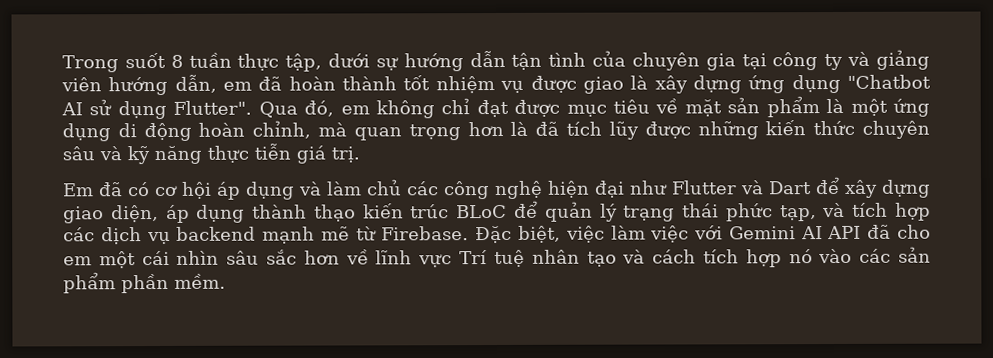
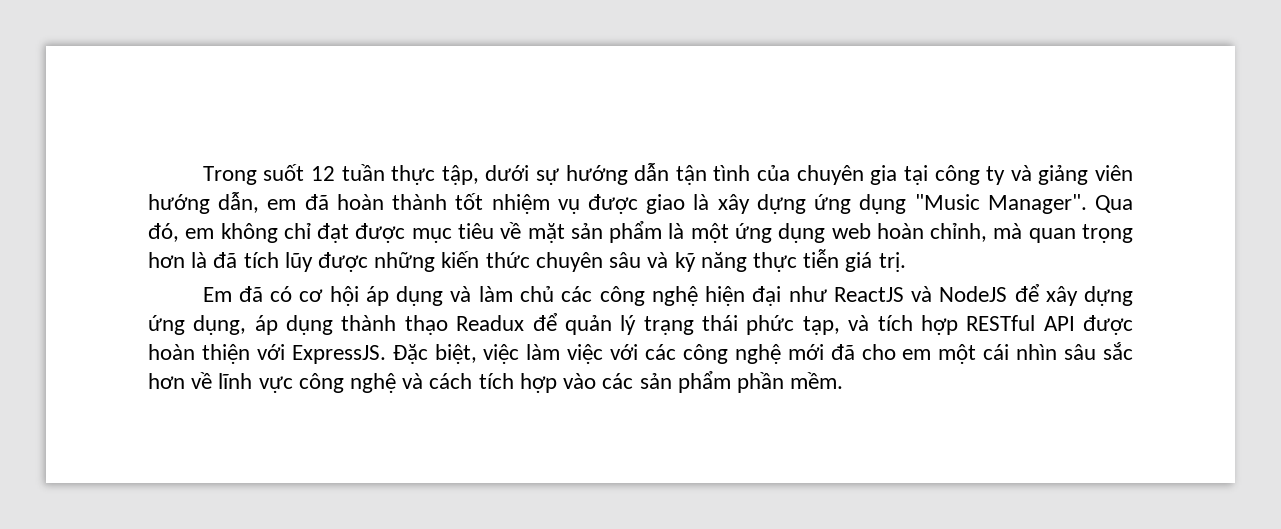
- Trong suốt 8 tuần thực tập, dưới sự hướng dẫn tận tình của chuyên gia tại công ty và giảng viên hướng dẫn, em đã hoàn thành tốt nhiệm vụ được giao là xây dựng ứng dụng "Chatbot AI sử dụng Flutter".
+ Trong suốt 12 tuần thực tập, dưới sự hướng dẫn tận tình của chuyên gia tại công ty và giảng viên hướng dẫn, em đã hoàn thành tốt nhiệm vụ được giao là xây dựng ứng dụng "Music Manager".
- Qua đó, em không chỉ đạt được mục tiêu về mặt sản phẩm là một ứng dụng di động hoàn chỉnh, mà quan trọng hơn là đã tích lũy được những kiến thức chuyên sâu và kỹ năng thực tiễn giá trị.
+ Qua đó, em không chỉ đạt được mục tiêu về mặt sản phẩm là một ứng dụng web hoàn chỉnh, mà quan trọng hơn là đã tích lũy được những kiến thức chuyên sâu và kỹ năng thực tiễn giá trị.
- Em đã có cơ hội áp dụng và làm chủ các công nghệ hiện đại như Flutter và Dart để xây dựng giao diện, áp dụng thành thạo kiến trúc BLoC để quản lý trạng thái phức tạp, và tích hợp các dịch vụ backend mạnh mẽ từ Firebase.
+ Em đã có cơ hội áp dụng và làm chủ các công nghệ hiện đại như ReactJS và NodeJS để xây dựng ứng dụng, áp dụng thành thạo Readux để quản lý trạng thái phức tạp, và tích hợp RESTful API được hoàn thiện với ExpressJS.
- Đặc biệt, việc làm việc với Gemini AI API đã cho em một cái nhìn sâu sắc hơn về lĩnh vực Trí tuệ nhân tạo và cách tích hợp nó vào các sản phẩm phần mềm.
+ Đặc biệt, việc làm việc với các công nghệ mới đã cho em một cái nhìn sâu sắc hơn về lĩnh vực công nghệ và cách tích hợp vào các sản phẩm phần mềm.

